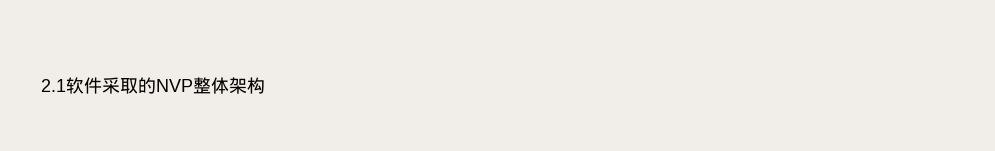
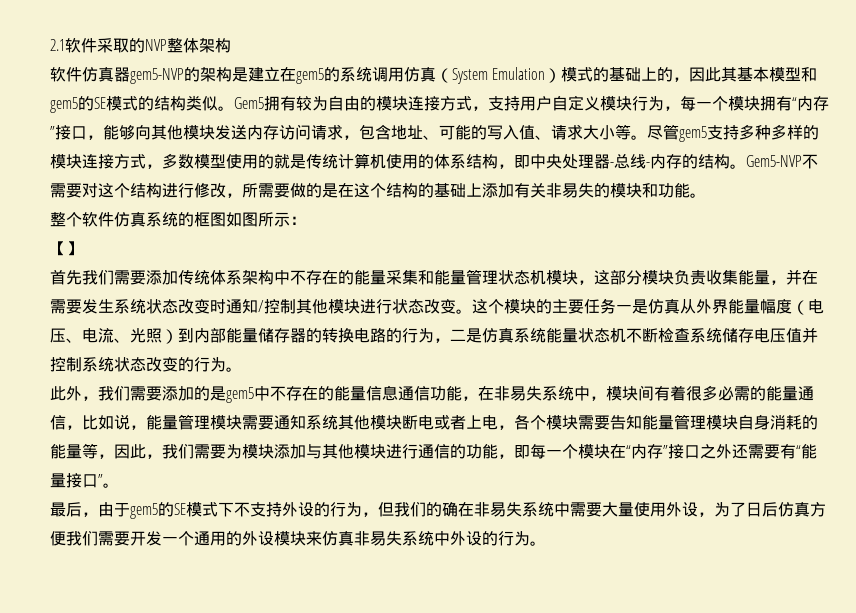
+ 软件仿真器gem5-NVP的架构是建立在gem5的系统调用仿真（System Emulation）模式的基础上的，因此其基本模型和gem5的SE模式的结构类似。Gem5拥有较为自由的模块连接方式，支持用户自定义模块行为，每一个模块拥有“内存”接口，能够向其他模块发送内存访问请求，包含地址、可能的写入值、请求大小等。尽管gem5支持多种多样的模块连接方式，多数模型使用的就是传统计算机使用的体系结构，即中央处理器-总线-内存的结构。Gem5-NVP不需要对这个结构进行修改，所需要做的是在这个结构的基础上添加有关非易失的模块和功能。
+ 整个软件仿真系统的框图如图所示：
+ 【】
+ 首先我们需要添加传统体系架构中不存在的能量采集和能量管理状态机模块，这部分模块负责收集能量，并在需要发生系统状态改变时通知/控制其他模块进行状态改变。这个模块的主要任务一是仿真从外界能量幅度（电压、电流、光照）到内部能量储存器的转换电路的行为，二是仿真系统能量状态机不断检查系统储存电压值并控制系统状态改变的行为。
+ 此外，我们需要添加的是gem5中不存在的能量信息通信功能，在非易失系统中，模块间有着很多必需的能量通信，比如说，能量管理模块需要通知系统其他模块断电或者上电，各个模块需要告知能量管理模块自身消耗的能量等，因此，我们需要为模块添加与其他模块进行通信的功能，即每一个模块在“内存”接口之外还需要有“能量接口”。
+ 最后，由于gem5的SE模式下不支持外设的行为，但我们的确在非易失系统中需要大量使用外设，为了日后仿真方便我们需要开发一个通用的外设模块来仿真非易失系统中外设的行为。

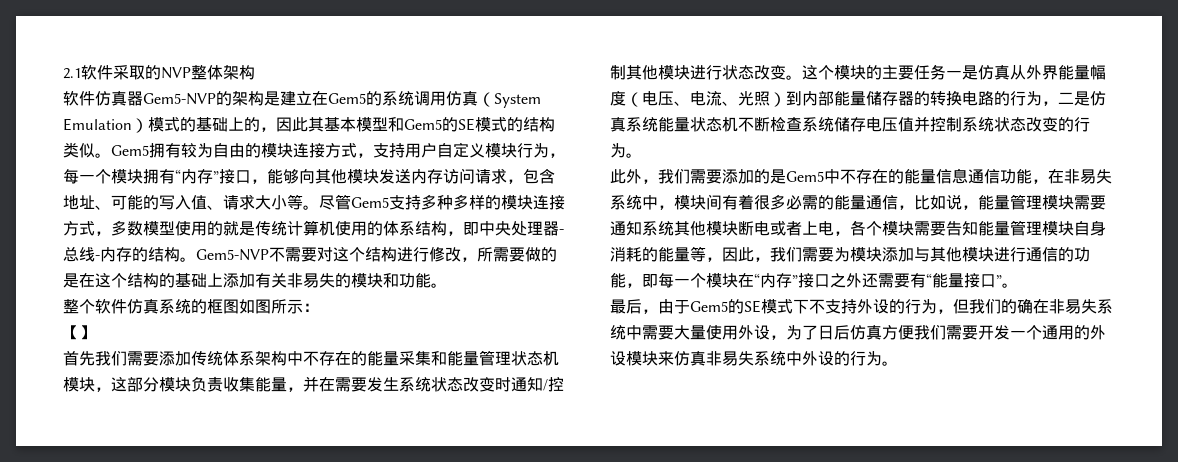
- 软件仿真器gem5-NVP的架构是建立在gem5的系统调用仿真（System Emulation）模式的基础上的，因此其基本模型和gem5的SE模式的结构类似。
+ 软件仿真器Gem5-NVP的架构是建立在Gem5的系统调用仿真（System Emulation）模式的基础上的，因此其基本模型和Gem5的SE模式的结构类似。
- 尽管gem5支持多种多样的模块连接方式，多数模型使用的就是传统计算机使用的体系结构，即中央处理器-总线-内存的结构。
+ 尽管Gem5支持多种多样的模块连接方式，多数模型使用的就是传统计算机使用的体系结构，即中央处理器-总线-内存的结构。
- 此外，我们需要添加的是gem5中不存在的能量信息通信功能，在非易失系统中，模块间有着很多必需的能量通信，比如说，能量管理模块需要通知系统其他模块断电或者上电，各个模块需要告知能量管理模块自身消耗的能量等，因此，我们需要为模块添加与其他模块进行通信的功能，即每一个模块在“内存”接口之外还需要有“能量接口”。
+ 此外，我们需要添加的是Gem5中不存在的能量信息通信功能，在非易失系统中，模块间有着很多必需的能量通信，比如说，能量管理模块需要通知系统其他模块断电或者上电，各个模块需要告知能量管理模块自身消耗的能量等，因此，我们需要为模块添加与其他模块进行通信的功能，即每一个模块在“内存”接口之外还需要有“能量接口”。
- 最后，由于gem5的SE模式下不支持外设的行为，但我们的确在非易失系统中需要大量使用外设，为了日后仿真方便我们需要开发一个通用的外设模块来仿真非易失系统中外设的行为。
+ 最后，由于Gem5的SE模式下不支持外设的行为，但我们的确在非易失系统中需要大量使用外设，为了日后仿真方便我们需要开发一个通用的外设模块来仿真非易失系统中外设的行为。

